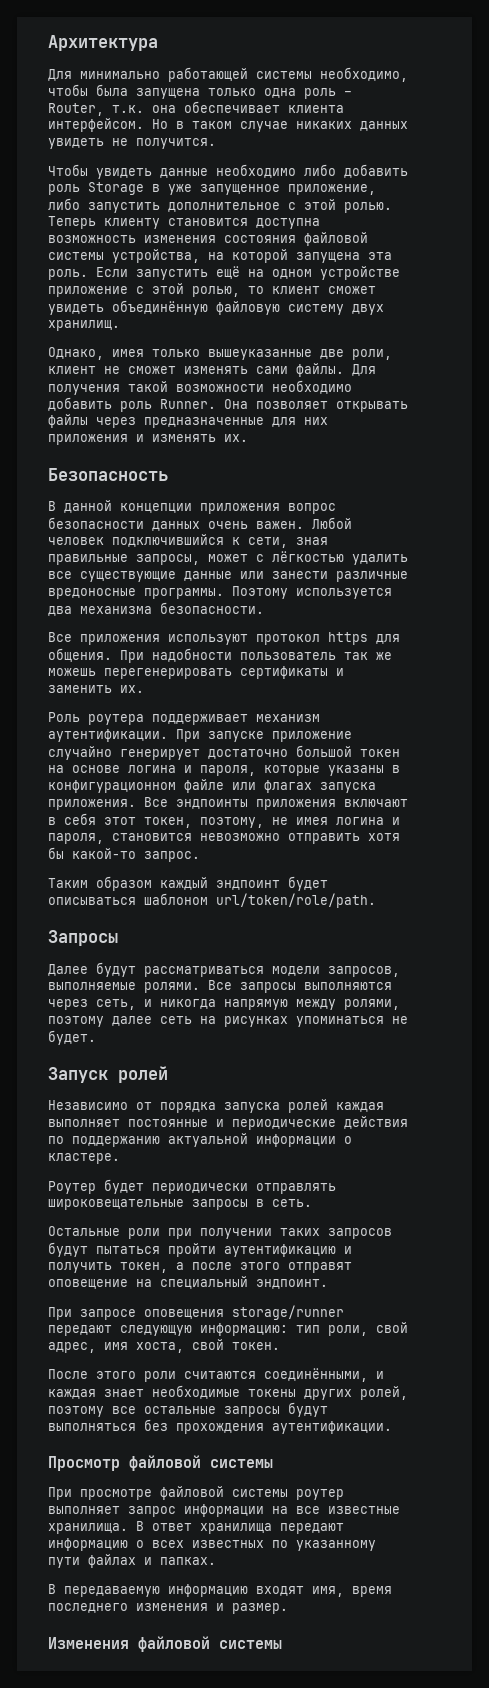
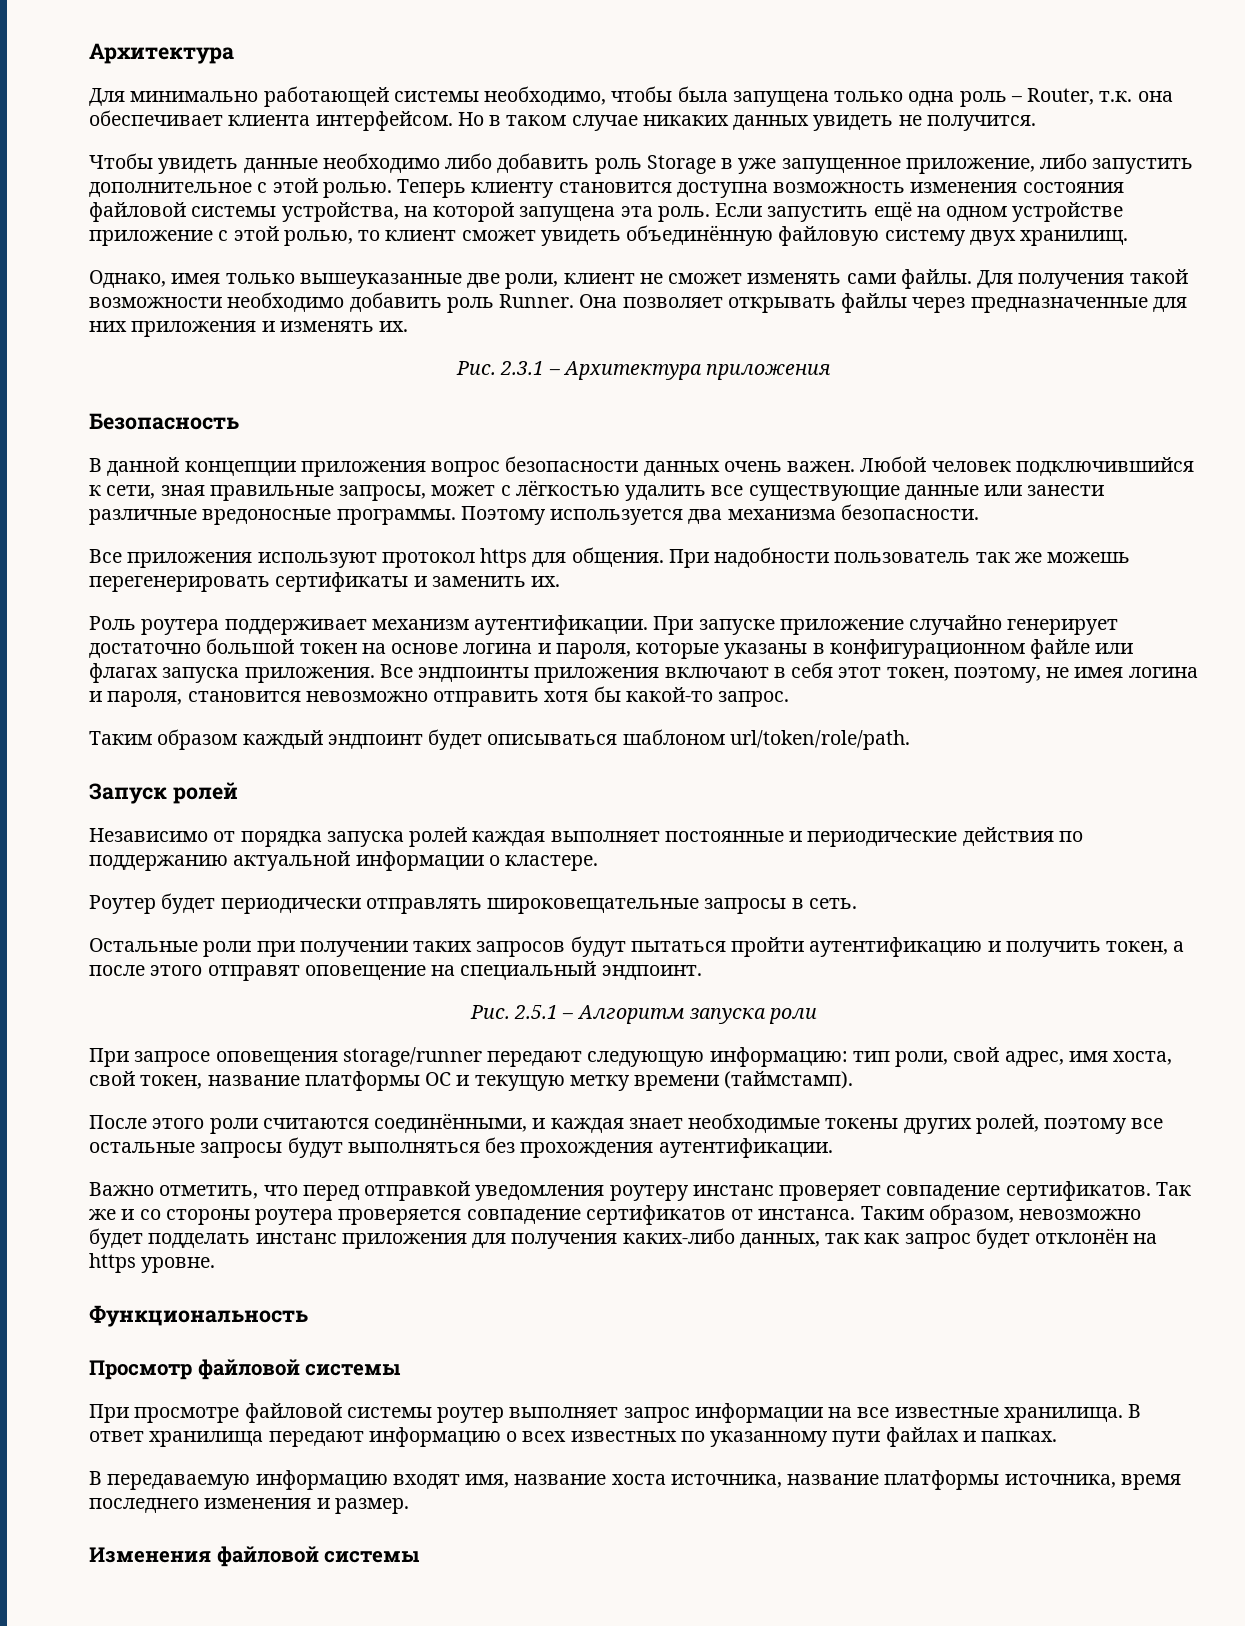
+ Рис. 2.3.1 – Архитектура приложения
- Запросы
- Далее будут рассматриваться модели запросов, выполняемые ролями. Все запросы выполняются через сеть, и никогда напрямую между ролями, поэтому далее сеть на рисунках упоминаться не будет.
+ Рис. 2.5.1 – Алгоритм запуска роли
- При запросе оповещения storage/runner передают следующую информацию: тип роли, свой адрес, имя хоста, свой токен.
+ При запросе оповещения storage/runner передают следующую информацию: тип роли, свой адрес, имя хоста, свой токен, название платформы ОС и текущую метку времени (таймстамп).
+ Важно отметить, что перед отправкой уведомления роутеру инстанс проверяет совпадение сертификатов. Так же и со стороны роутера проверяется совпадение сертификатов от инстанса. Таким образом, невозможно будет подделать инстанс приложения для получения каких-либо данных, так как запрос будет отклонён на https уровне.
+ Функциональность
- В передаваемую информацию входят имя, время последнего изменения и размер.
+ В передаваемую информацию входят имя, название хоста источника, название платформы источника, время последнего изменения и размер.

